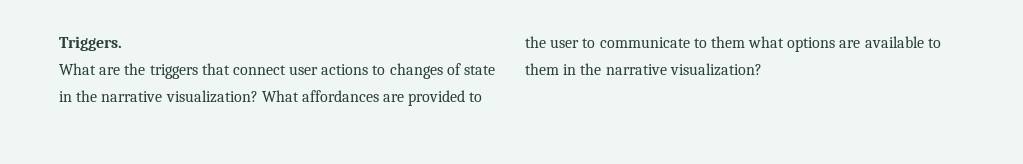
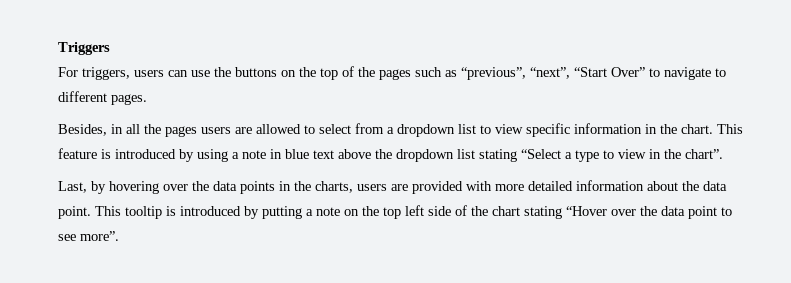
- Triggers.
- What are the triggers that connect user actions to changes of state in the narrative visualization? What affordances are provided to the user to communicate to them what options are available to them in the narrative visualization?
+ Triggers
+ For triggers, users can use the buttons on the top of the pages such as “previous”, “next”, “Start Over” to navigate to different pages.
+ Besides, in all the pages users are allowed to select from a dropdown list to view specific information in the chart. This feature is introduced by using a note in blue text above the dropdown list stating “Select a type to view in the chart”.
+ Last, by hovering over the data points in the charts, users are provided with more detailed information about the data point. This tooltip is introduced by putting a note on the top left side of the chart stating “Hover over the data point to see more”.

